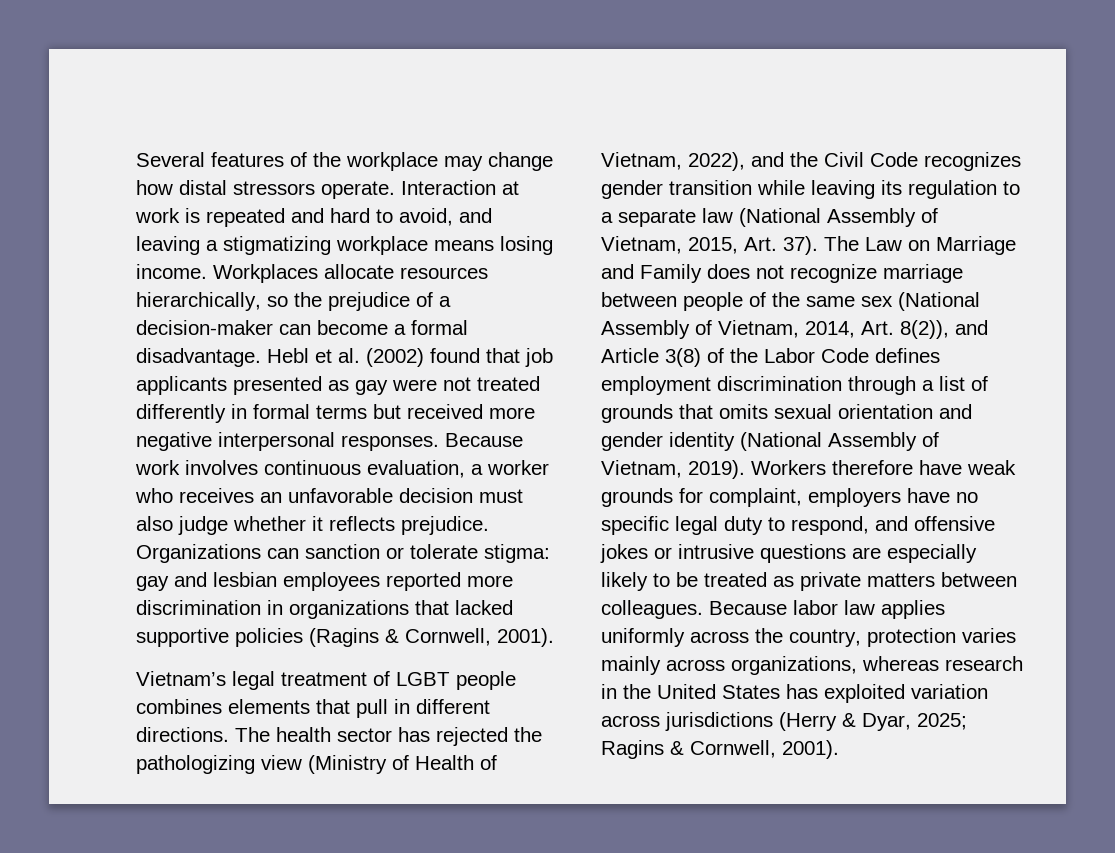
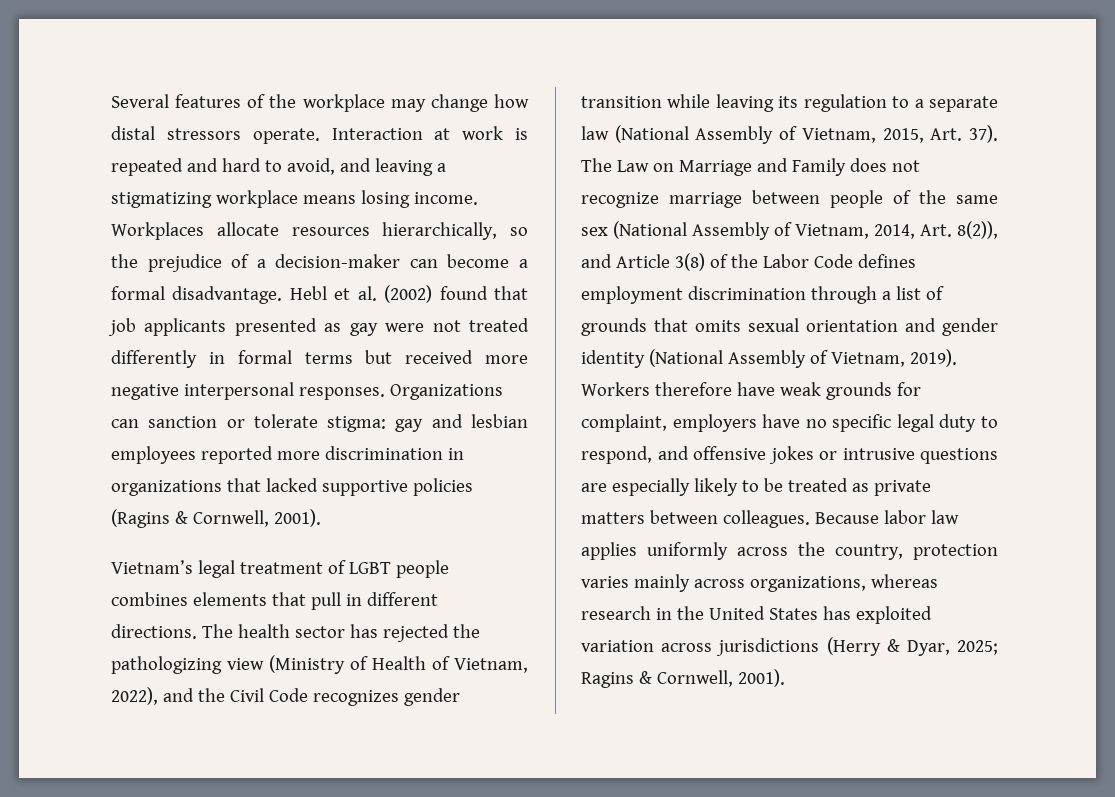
- Because work involves continuous evaluation, a worker who receives an unfavorable decision must also judge whether it reflects prejudice.

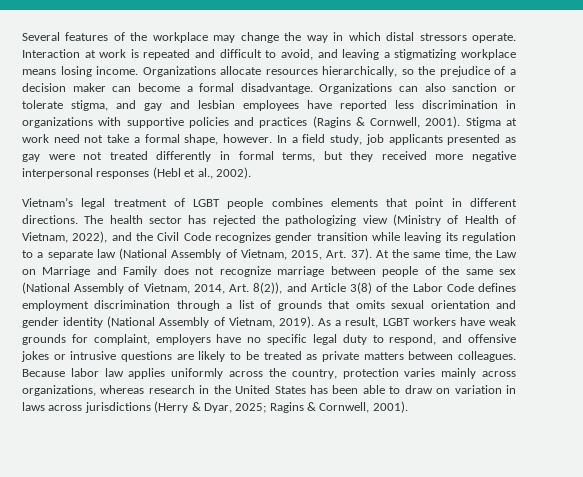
- Several features of the workplace may change how distal stressors operate.
+ Several features of the workplace may change the way in which distal stressors operate.
- Interaction at work is repeated and hard to avoid, and leaving a stigmatizing workplace means losing income.
+ Interaction at work is repeated and difficult to avoid, and leaving a stigmatizing workplace means losing income.
- Workplaces allocate resources hierarchically, so the prejudice of a decision-maker can become a formal disadvantage.
+ Organizations allocate resources hierarchically, so the prejudice of a decision maker can become a formal disadvantage.
- Hebl et al. (2002) found that job applicants presented as gay were not treated differently in formal terms but received more negative interpersonal responses. Organizations can sanction or tolerate stigma: gay and lesbian employees reported more discrimination in organizations that lacked supportive policies (Ragins & Cornwell, 2001).
+ Organizations can also sanction or tolerate stigma, and gay and lesbian employees have reported less discrimination in organizations with supportive policies and practices (Ragins & Cornwell, 2001). Stigma at work need not take a formal shape, however. In a field study, job applicants presented as gay were not treated differently in formal terms, but they received more negative interpersonal responses (Hebl et al., 2002).
- Vietnam’s legal treatment of LGBT people combines elements that pull in different directions.
+ Vietnam’s legal treatment of LGBT people combines elements that point in different directions.
- The Law on Marriage and Family does not recognize marriage between people of the same sex (National Assembly of Vietnam, 2014, Art. 8(2)), and Article 3(8) of the Labor Code defines employment discrimination through a list of grounds that omits sexual orientation and gender identity (National Assembly of Vietnam, 2019).
+ At the same time, the Law on Marriage and Family does not recognize marriage between people of the same sex (National Assembly of Vietnam, 2014, Art. 8(2)), and Article 3(8) of the Labor Code defines employment discrimination through a list of grounds that omits sexual orientation and gender identity (National Assembly of Vietnam, 2019).
- Workers therefore have weak grounds for complaint, employers have no specific legal duty to respond, and offensive jokes or intrusive questions are especially likely to be treated as private matters between colleagues.
+ As a result, LGBT workers have weak grounds for complaint, employers have no specific legal duty to respond, and offensive jokes or intrusive questions are likely to be treated as private matters between colleagues.
- Because labor law applies uniformly across the country, protection varies mainly across organizations, whereas research in the United States has exploited variation across jurisdictions (Herry & Dyar, 2025; Ragins & Cornwell, 2001).
+ Because labor law applies uniformly across the country, protection varies mainly across organizations, whereas research in the United States has been able to draw on variation in laws across jurisdictions (Herry & Dyar, 2025; Ragins & Cornwell, 2001).

